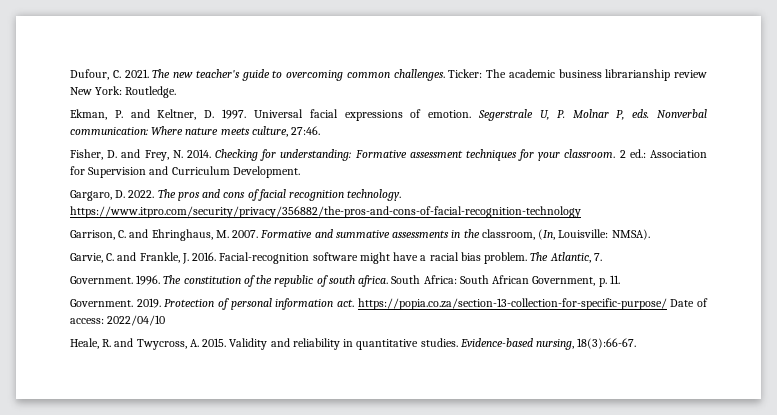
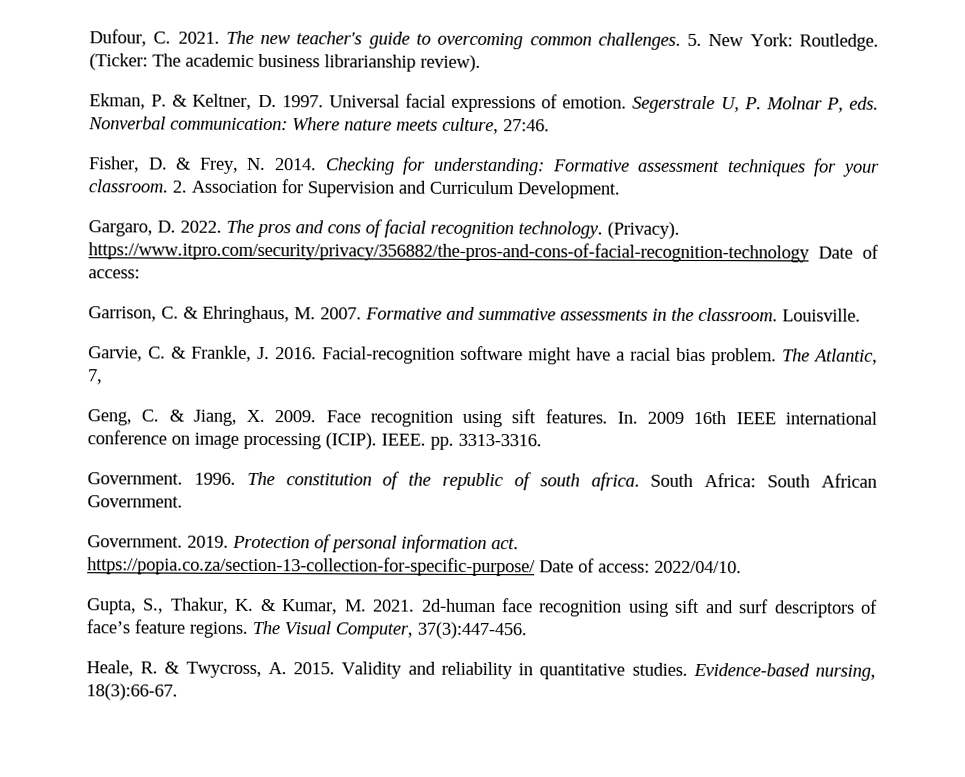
- Ticker: The academic business librarianship review New York: Routledge.
+ 5. New York: Routledge. (Ticker: The academic business librarianship review).
- Ekman, P. and Keltner, D. 1997.
+ Ekman, P. & Keltner, D. 1997.
- Fisher, D. and Frey, N. 2014.
+ Fisher, D. & Frey, N. 2014.
- 2 ed.: Association for Supervision and Curriculum Development.
+ 2. Association for Supervision and Curriculum Development.
- The pros and cons of facial recognition technology. https://www.itpro.com/security/privacy/356882/the-pros-and-cons-of-facial-recognition-technology
+ The pros and cons of facial recognition technology. (Privacy). https://www.itpro.com/security/privacy/356882/the-pros-and-cons-of-facial-recognition-technology Date of access:
- Garrison, C. and Ehringhaus, M. 2007.
+ Garrison, C. & Ehringhaus, M. 2007.
- Formative and summative assessments in the classroom, (In, Louisville: NMSA).
+ Formative and summative assessments in the classroom. Louisville.
- Garvie, C. and Frankle, J. 2016.
+ Garvie, C. & Frankle, J. 2016.
- The Atlantic, 7.
+ The Atlantic, 7,
+ Geng, C. & Jiang, X. 2009. Face recognition using sift features. In. 2009 16th IEEE international conference on image processing (ICIP). IEEE. pp. 3313-3316.
- South Africa: South African Government, p. 11.
+ South Africa: South African Government.
- Protection of personal information act. https://popia.co.za/section-13-collection-for-specific-purpose/ Date of access: 2022/04/10
+ Protection of personal information act. https://popia.co.za/section-13-collection-for-specific-purpose/ Date of access: 2022/04/10.
+ Gupta, S., Thakur, K. & Kumar, M. 2021. 2d-human face recognition using sift and surf descriptors of face’s feature regions. The Visual Computer, 37(3):447-456.
- Heale, R. and Twycross, A. 2015.
+ Heale, R. & Twycross, A. 2015.

